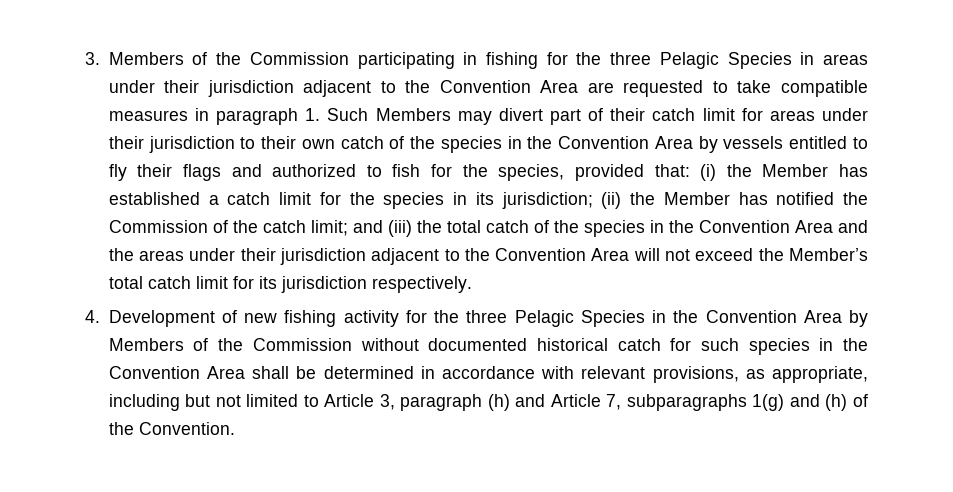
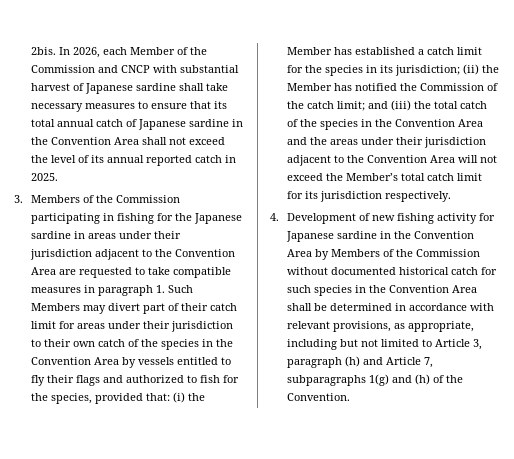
+ 2bis. In 2026, each Member of the Commission and CNCP with substantial harvest of Japanese sardine shall take necessary measures to ensure that its total annual catch of Japanese sardine in the Convention Area shall not exceed the level of its annual reported catch in 2025.
- 3. Members of the Commission participating in fishing for the three Pelagic Species in areas under their jurisdiction adjacent to the Convention Area are requested to take compatible measures in paragraph 1. Such Members may divert part of their catch limit for areas under their jurisdiction to their own catch of the species in the Convention Area by vessels entitled to fly their flags and authorized to fish for the species, provided that:
+ 3. Members of the Commission participating in fishing for the Japanese sardine in areas under their jurisdiction adjacent to the Convention Area are requested to take compatible measures in paragraph 1. Such Members may divert part of their catch limit for areas under their jurisdiction to their own catch of the species in the Convention Area by vessels entitled to fly their flags and authorized to fish for the species, provided that:
- 4. Development of new fishing activity for the three Pelagic Species in the Convention Area by Members of the Commission without documented historical catch for such species in the Convention Area shall be determined in accordance with relevant provisions, as appropriate, including but not limited to Article 3, paragraph (h) and Article 7, subparagraphs 1(g) and (h) of the Convention.
+ 4. Development of new fishing activity for Japanese sardine in the Convention Area by Members of the Commission without documented historical catch for such species in the Convention Area shall be determined in accordance with relevant provisions, as appropriate, including but not limited to Article 3, paragraph (h) and Article 7, subparagraphs 1(g) and (h) of the Convention.

